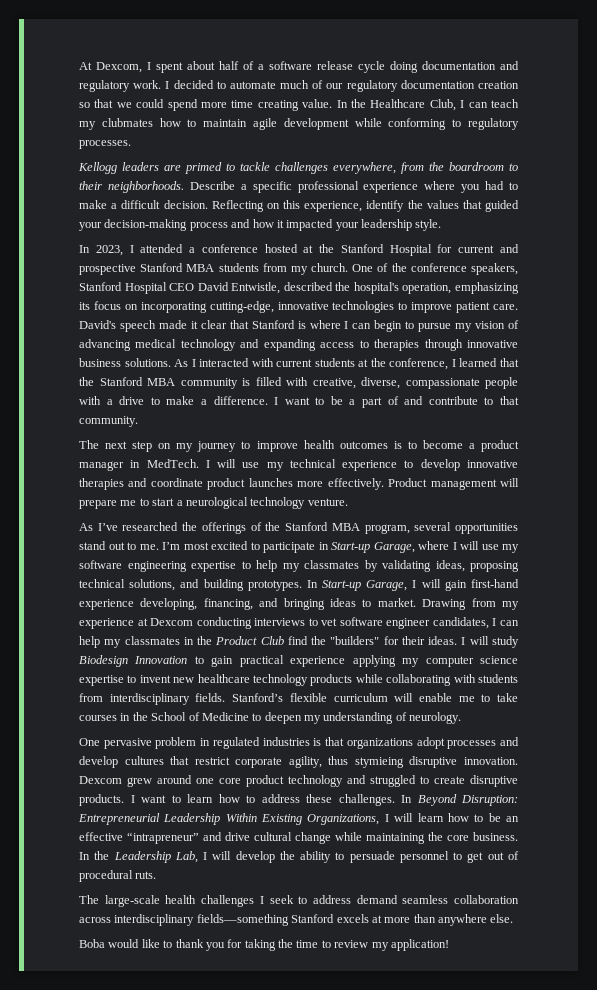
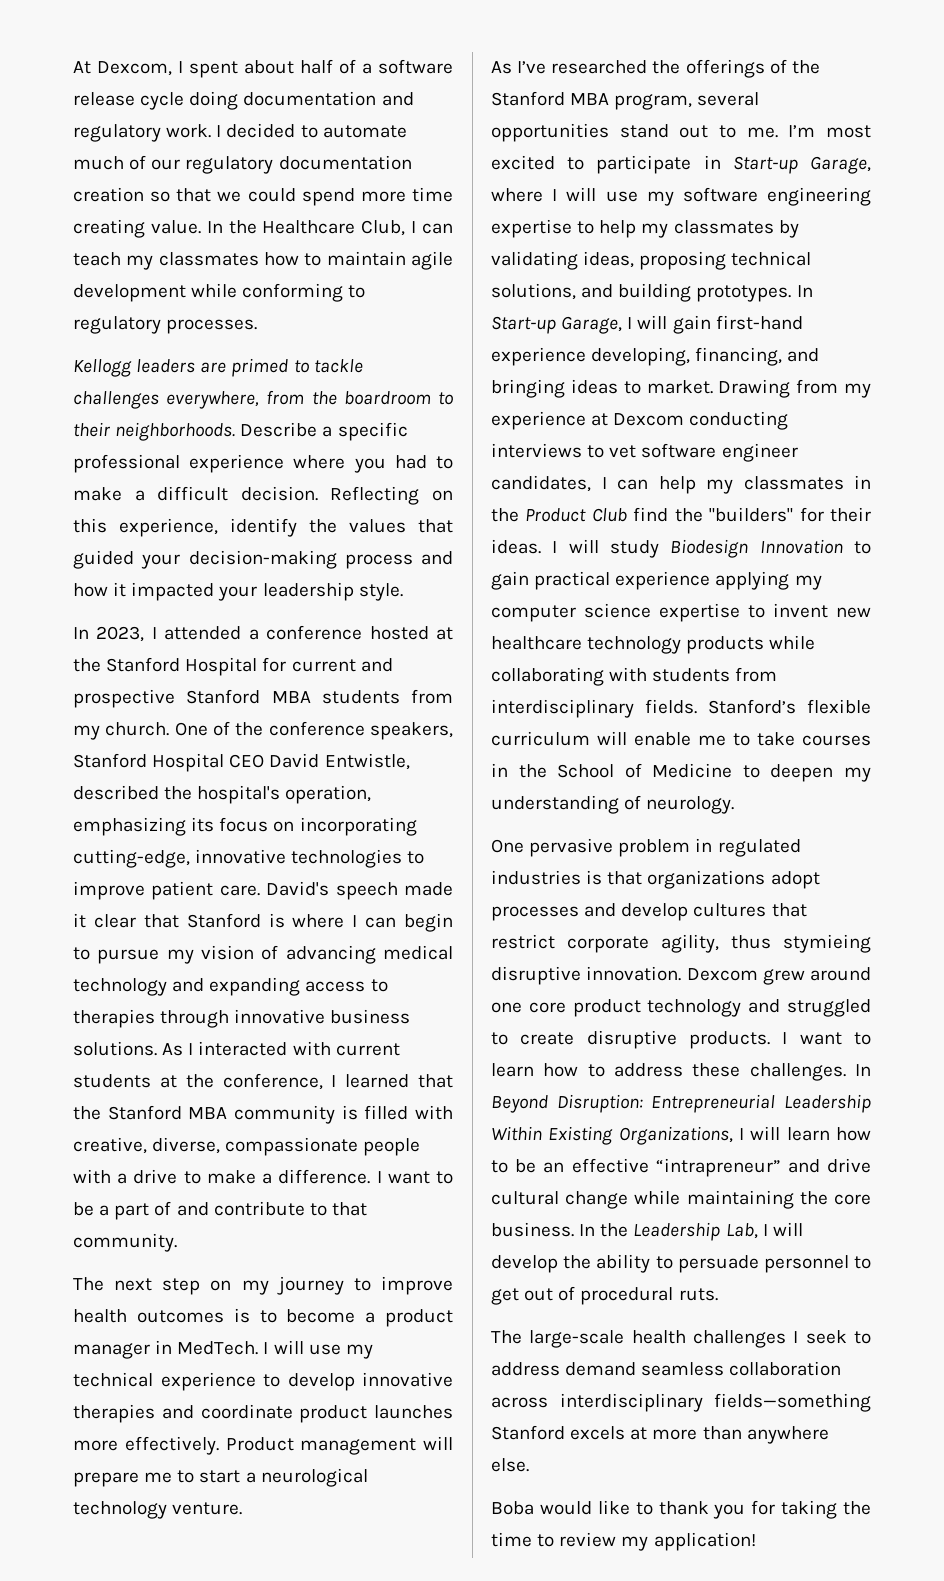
- In the Healthcare Club, I can teach my clubmates how to maintain agile development while conforming to regulatory processes.
+ In the Healthcare Club, I can teach my classmates how to maintain agile development while conforming to regulatory processes.

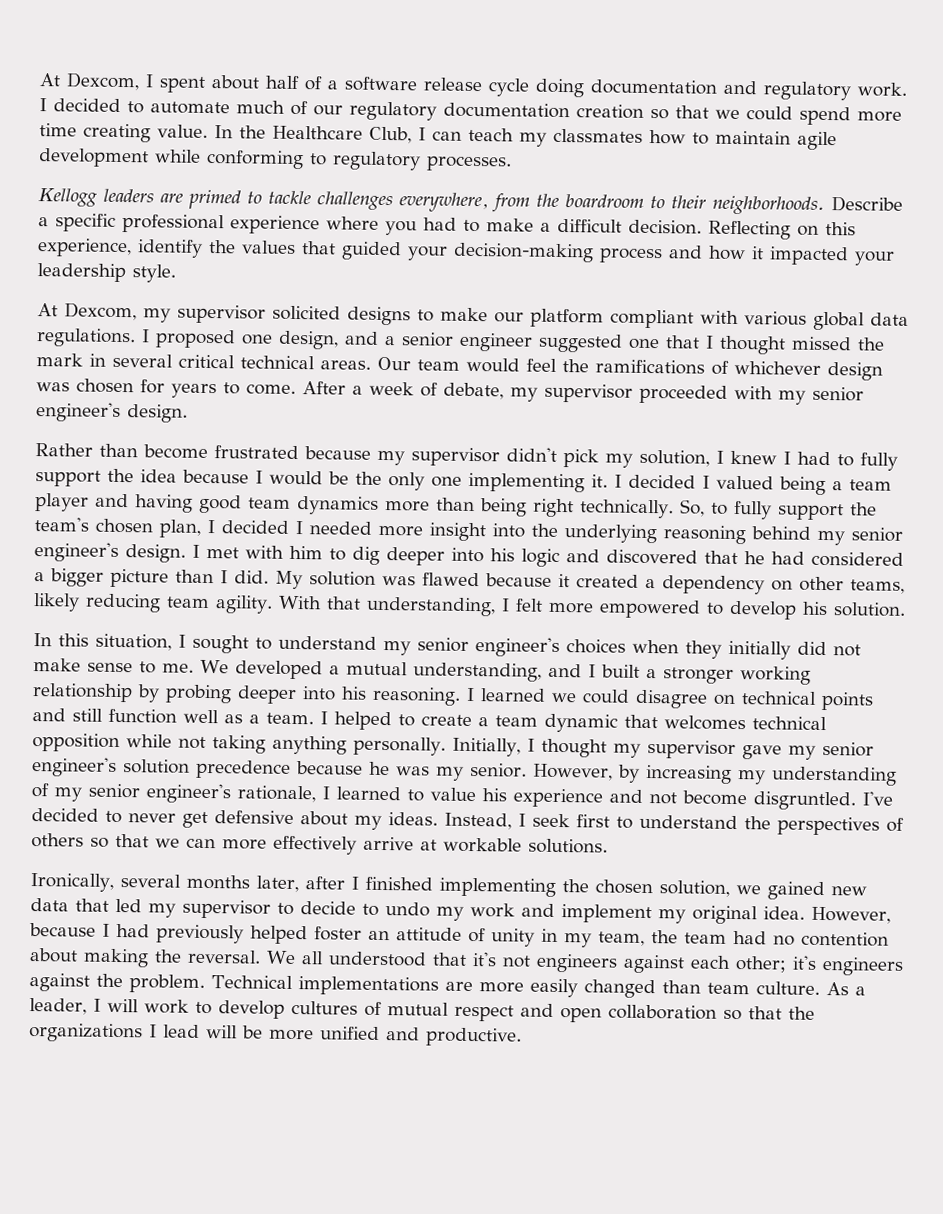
- In 2023, I attended a conference hosted at the Stanford Hospital for current and prospective Stanford MBA students from my church. One of the conference speakers, Stanford Hospital CEO David Entwistle, described the hospital's operation, emphasizing its focus on incorporating cutting-edge, innovative technologies to improve patient care. David's speech made it clear that Stanford is where I can begin to pursue my vision of advancing medical technology and expanding access to therapies through innovative business solutions. As I interacted with current students at the conference, I learned that the Stanford MBA community is filled with creative, diverse, compassionate people with a drive to make a difference. I want to be a part of and contribute to that community.
- The next step on my journey to improve health outcomes is to become a product manager in MedTech. I will use my technical experience to develop innovative therapies and coordinate product launches more effectively. Product management will prepare me to start a neurological technology venture.
- As I’ve researched the offerings of the Stanford MBA program, several opportunities stand out to me. I’m most excited to participate in Start-up Garage, where I will use my software engineering expertise to help my classmates by validating ideas, proposing technical solutions, and building prototypes. In Start-up Garage, I will gain first-hand experience developing, financing, and bringing ideas to market. Drawing from my experience at Dexcom conducting interviews to vet software engineer candidates, I can help my classmates in the Product Club find the "builders" for their ideas. I will study Biodesign Innovation to gain practical experience applying my computer science expertise to invent new healthcare technology products while collaborating with students from interdisciplinary fields. Stanford’s flexible curriculum will enable me to take courses in the School of Medicine to deepen my understanding of neurology.
- One pervasive problem in regulated industries is that organizations adopt processes and develop cultures that restrict corporate agility, thus stymieing disruptive innovation. Dexcom grew around one core product technology and struggled to create disruptive products. I want to learn how to address these challenges. In Beyond Disruption: Entrepreneurial Leadership Within Existing Organizations, I will learn how to be an effective “intrapreneur” and drive cultural change while maintaining the core business. In the Leadership Lab, I will develop the ability to persuade personnel to get out of procedural ruts.
- The large-scale health challenges I seek to address demand seamless collaboration across interdisciplinary fields—something Stanford excels at more than anywhere else.
- Boba would like to thank you for taking the time to review my application!
+ At Dexcom, my supervisor solicited designs to make our platform compliant with various global data regulations. I proposed one design, and a senior engineer suggested one that I thought missed the mark in several critical technical areas. Our team would feel the ramifications of whichever design was chosen for years to come. After a week of debate, my supervisor proceeded with my senior engineer's design.
+ Rather than become frustrated because my supervisor didn't pick my solution, I knew I had to fully support the idea because I would be the only one implementing it. I decided I valued being a team player and having good team dynamics more than being right technically. So, to fully support the team's chosen plan, I decided I needed more insight into the underlying reasoning behind my senior engineer's design. I met with him to dig deeper into his logic and discovered that he had considered a bigger picture than I did. My solution was flawed because it created a dependency on other teams, likely reducing team agility. With that understanding, I felt more empowered to develop his solution.
+ In this situation, I sought to understand my senior engineer's choices when they initially did not make sense to me. We developed a mutual understanding, and I built a stronger working relationship by probing deeper into his reasoning. I learned we could disagree on technical points and still function well as a team. I helped to create a team dynamic that welcomes technical opposition while not taking anything personally. Initially, I thought my supervisor gave my senior engineer's solution precedence because he was my senior. However, by increasing my understanding of my senior engineer's rationale, I learned to value his experience and not become disgruntled. I've decided to never get defensive about my ideas. Instead, I seek first to understand the perspectives of others so that we can more effectively arrive at workable solutions.
+ Ironically, several months later, after I finished implementing the chosen solution, we gained new data that led my supervisor to decide to undo my work and implement my original idea. However, because I had previously helped foster an attitude of unity in my team, the team had no contention about making the reversal. We all understood that it's not engineers against each other; it's engineers against the problem. Technical implementations are more easily changed than team culture. As a leader, I will work to develop cultures of mutual respect and open collaboration so that the organizations I lead will be more unified and productive.

